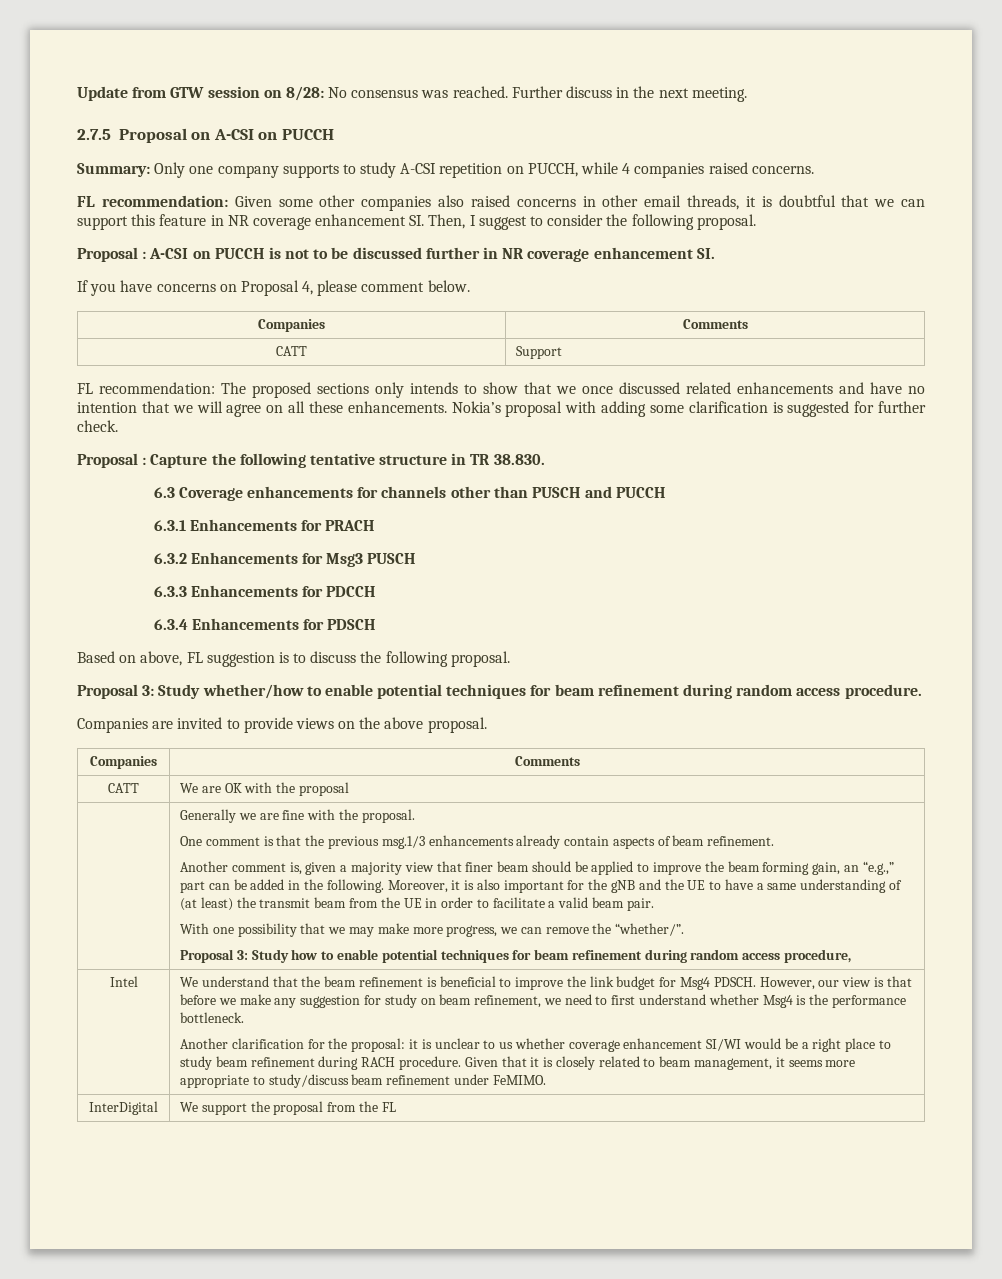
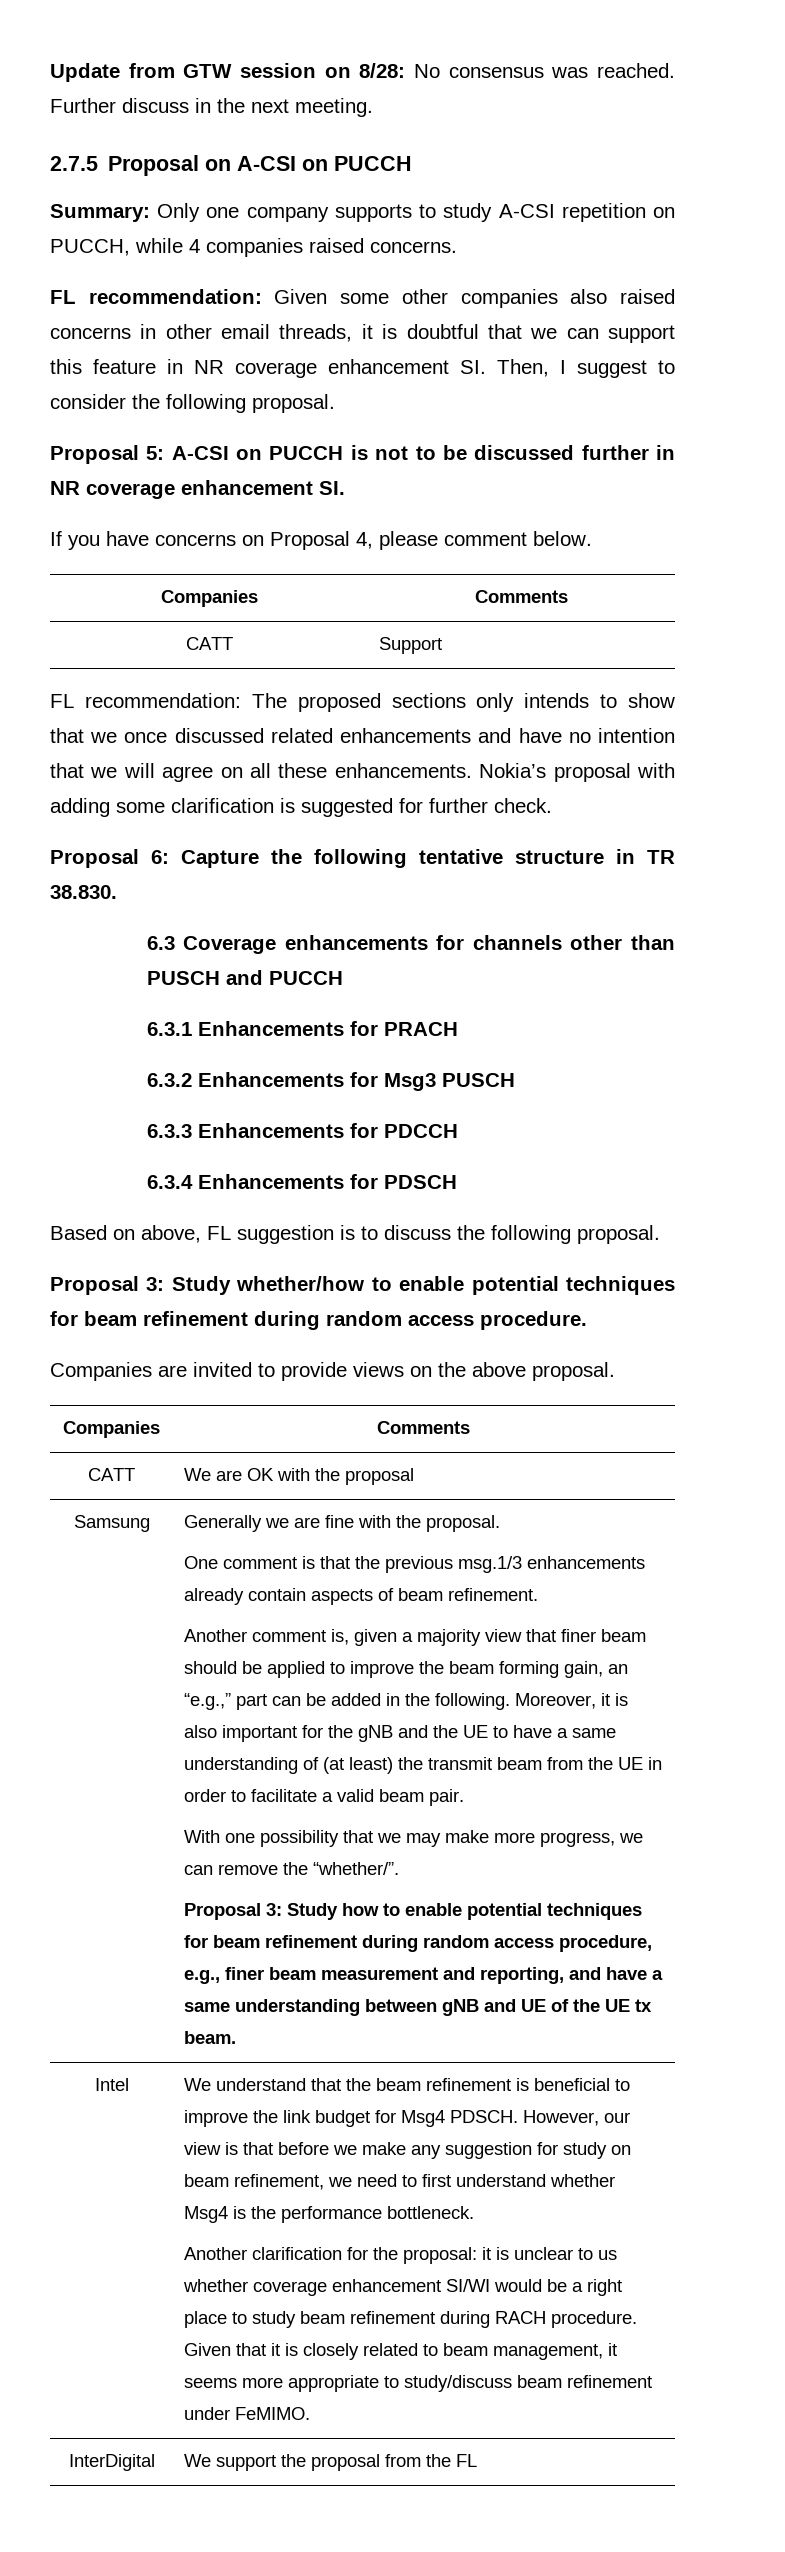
- Proposal : A-CSI on PUCCH is not to be discussed further in NR coverage enhancement SI.
+ Proposal 5: A-CSI on PUCCH is not to be discussed further in NR coverage enhancement SI.
- Proposal : Capture the following tentative structure in TR 38.830.
+ Proposal 6: Capture the following tentative structure in TR 38.830.
+ Samsung
- Proposal 3: Study how to enable potential techniques for beam refinement during random access procedure,
+ Proposal 3: Study how to enable potential techniques for beam refinement during random access procedure, e.g., finer beam measurement and reporting, and have a same understanding between gNB and UE of the UE tx beam.

